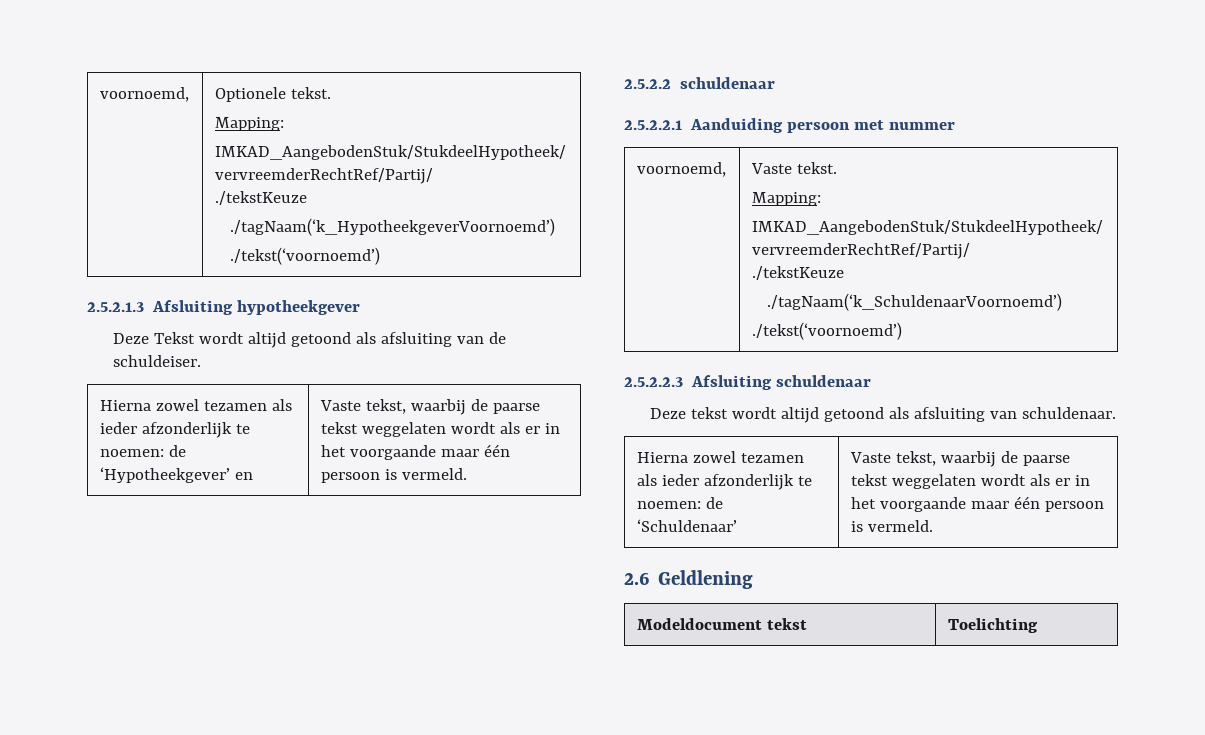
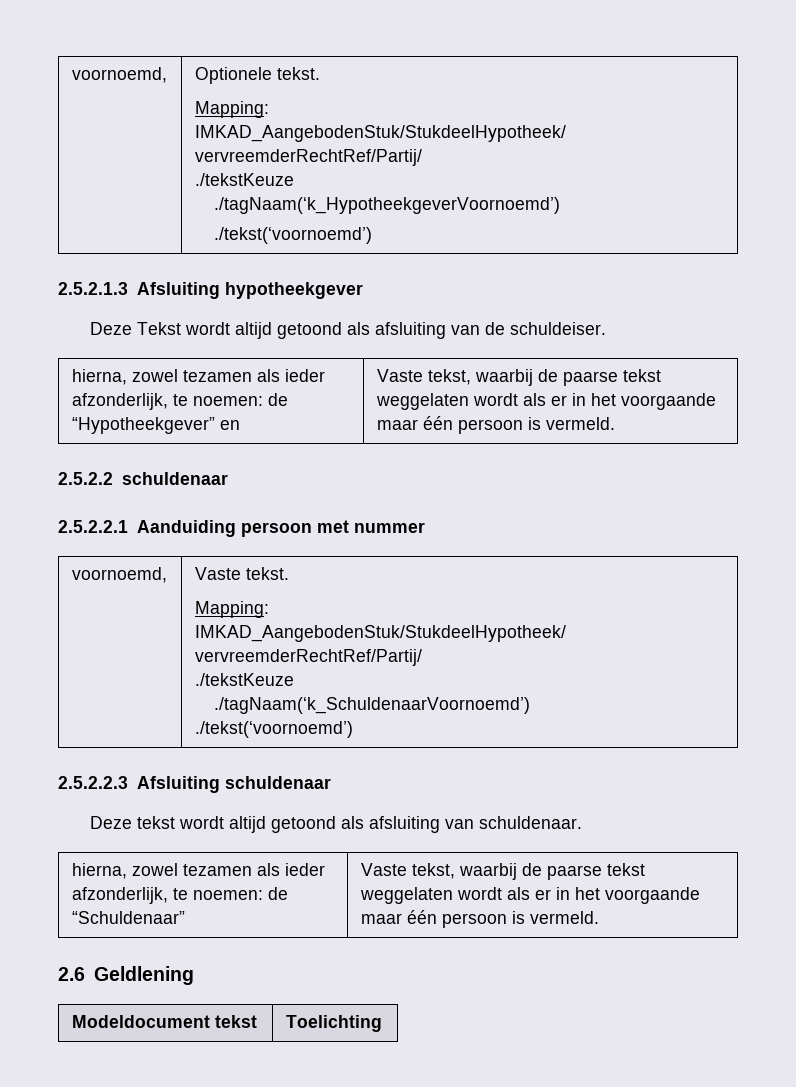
- Hierna zowel tezamen als ieder afzonderlijk te noemen: de ‘Hypotheekgever’ en | Vaste tekst, waarbij de paarse tekst weggelaten wordt als er in het voorgaande maar één persoon is vermeld.
+ hierna, zowel tezamen als ieder afzonderlijk, te noemen: de “Hypotheekgever” en | Vaste tekst, waarbij de paarse tekst weggelaten wordt als er in het voorgaande maar één persoon is vermeld.
- Hierna zowel tezamen als ieder afzonderlijk te noemen: de ‘Schuldenaar’ | Vaste tekst, waarbij de paarse tekst weggelaten wordt als er in het voorgaande maar één persoon is vermeld.
+ hierna, zowel tezamen als ieder afzonderlijk, te noemen: de “Schuldenaar” | Vaste tekst, waarbij de paarse tekst weggelaten wordt als er in het voorgaande maar één persoon is vermeld.

